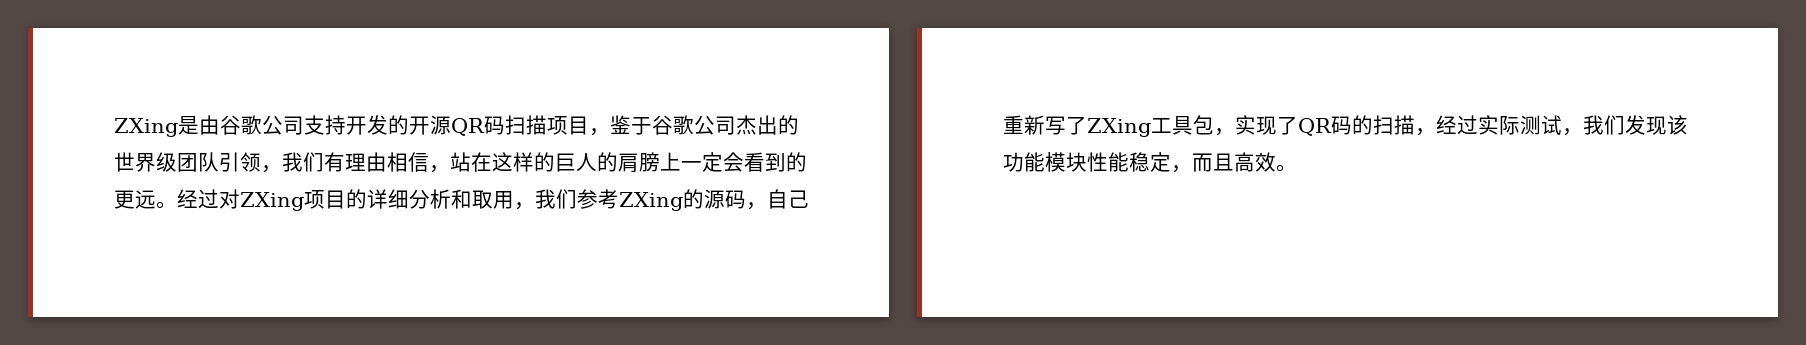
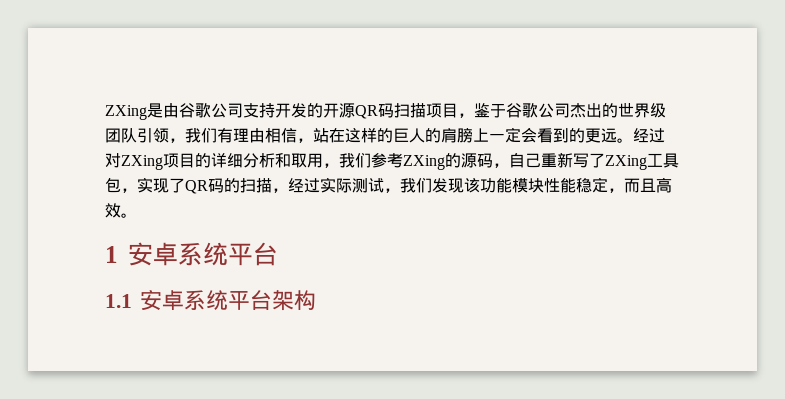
+ 1安卓系统平台
+ 1.1安卓系统平台架构

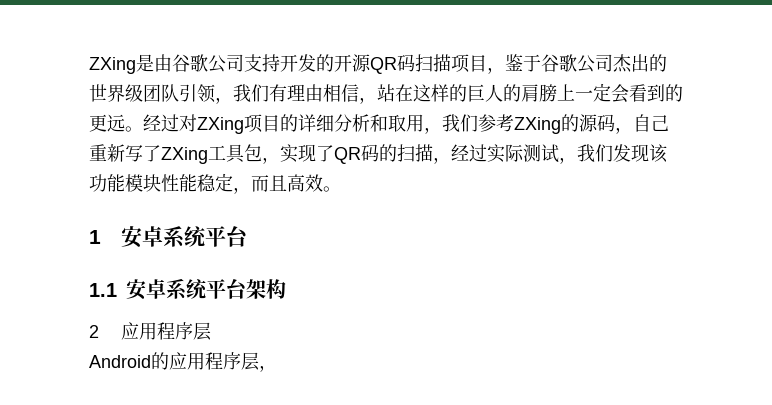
+ 2应用程序层
+ Android的应用程序层，

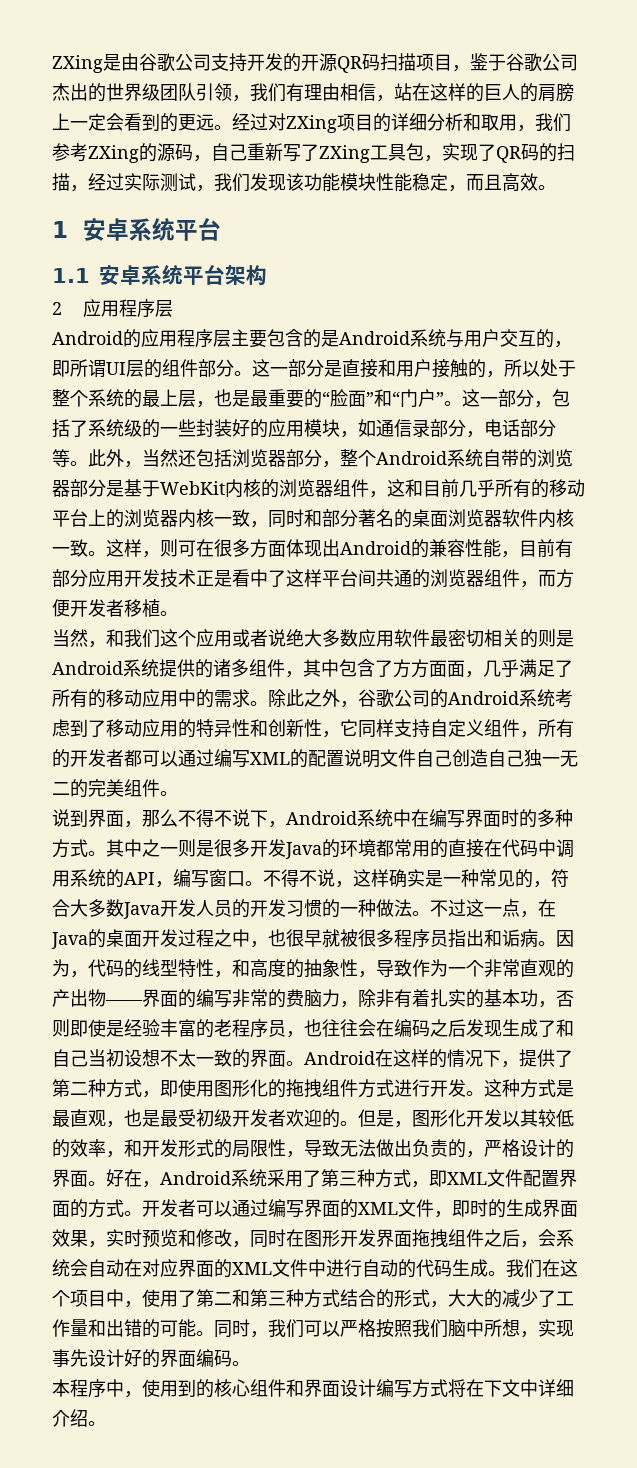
- Android的应用程序层，
+ Android的应用程序层主要包含的是Android系统与用户交互的，即所谓UI层的组件部分。这一部分是直接和用户接触的，所以处于整个系统的最上层，也是最重要的“脸面”和“门户”。这一部分，包括了系统级的一些封装好的应用模块，如通信录部分，电话部分等。此外，当然还包括浏览器部分，整个Android系统自带的浏览器部分是基于WebKit内核的浏览器组件，这和目前几乎所有的移动平台上的浏览器内核一致，同时和部分著名的桌面浏览器软件内核一致。这样，则可在很多方面体现出Android的兼容性能，目前有部分应用开发技术正是看中了这样平台间共通的浏览器组件，而方便开发者移植。
+ 当然，和我们这个应用或者说绝大多数应用软件最密切相关的则是Android系统提供的诸多组件，其中包含了方方面面，几乎满足了所有的移动应用中的需求。除此之外，谷歌公司的Android系统考虑到了移动应用的特异性和创新性，它同样支持自定义组件，所有的开发者都可以通过编写XML的配置说明文件自己创造自己独一无二的完美组件。
+ 说到界面，那么不得不说下，Android系统中在编写界面时的多种方式。其中之一则是很多开发Java的环境都常用的直接在代码中调用系统的API，编写窗口。不得不说，这样确实是一种常见的，符合大多数Java开发人员的开发习惯的一种做法。不过这一点，在Java的桌面开发过程之中，也很早就被很多程序员指出和诟病。因为，代码的线型特性，和高度的抽象性，导致作为一个非常直观的产出物——界面的编写非常的费脑力，除非有着扎实的基本功，否则即使是经验丰富的老程序员，也往往会在编码之后发现生成了和自己当初设想不太一致的界面。Android在这样的情况下，提供了第二种方式，即使用图形化的拖拽组件方式进行开发。这种方式是最直观，也是最受初级开发者欢迎的。但是，图形化开发以其较低的效率，和开发形式的局限性，导致无法做出负责的，严格设计的界面。好在，Android系统采用了第三种方式，即XML文件配置界面的方式。开发者可以通过编写界面的XML文件，即时的生成界面效果，实时预览和修改，同时在图形开发界面拖拽组件之后，会系统会自动在对应界面的XML文件中进行自动的代码生成。我们在这个项目中，使用了第二和第三种方式结合的形式，大大的减少了工作量和出错的可能。同时，我们可以严格按照我们脑中所想，实现事先设计好的界面编码。
+ 本程序中，使用到的核心组件和界面设计编写方式将在下文中详细介绍。

